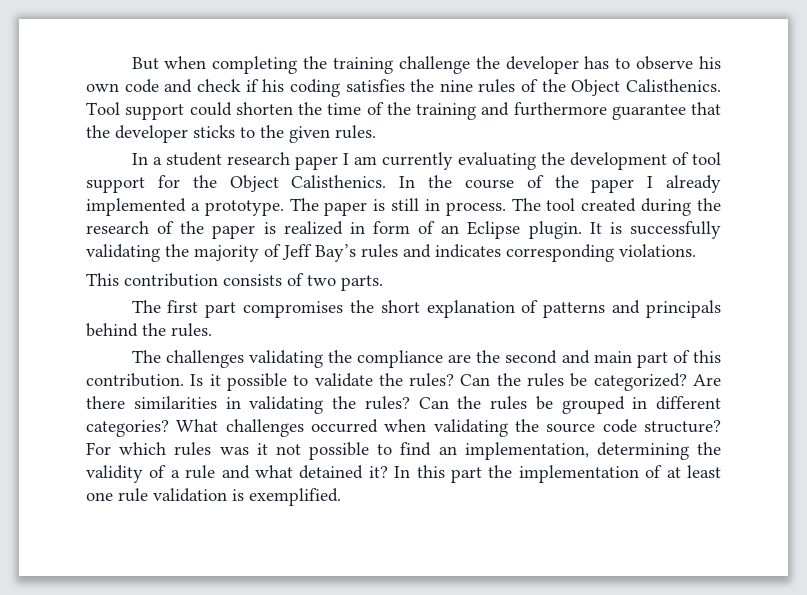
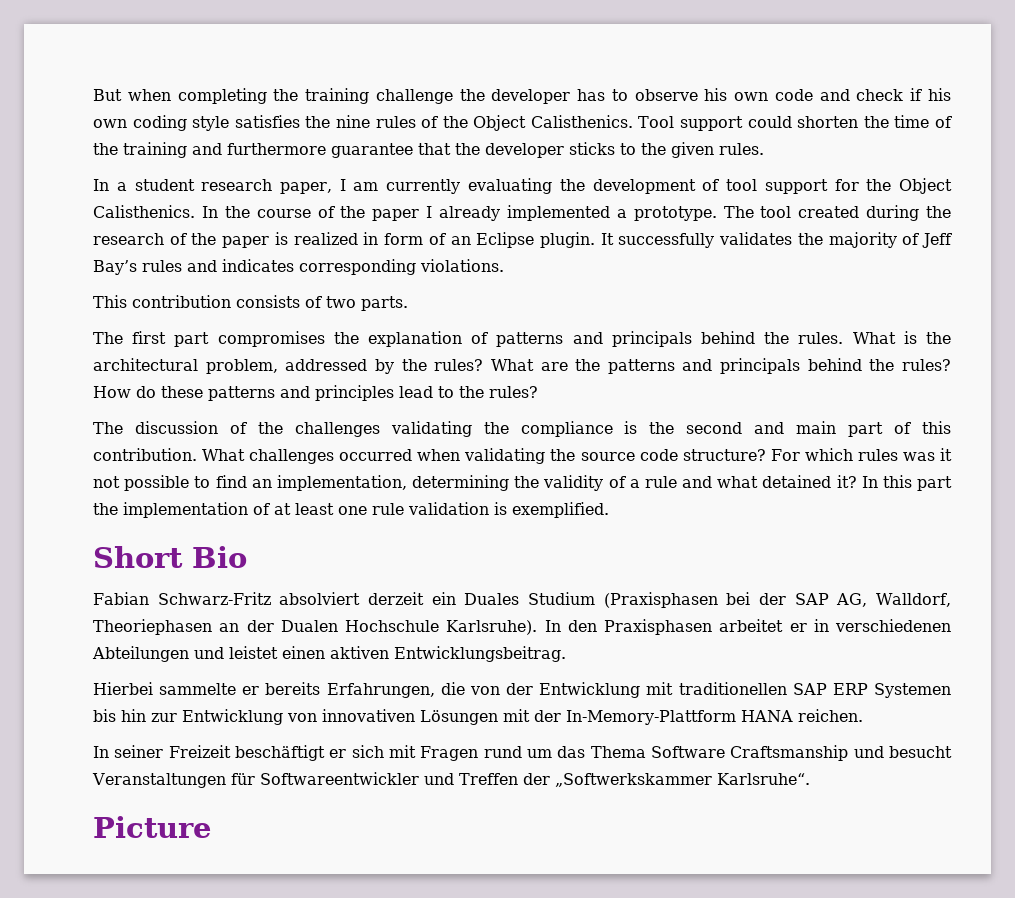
- But when completing the training challenge the developer has to observe his own code and check if his coding satisfies the nine rules of the Object Calisthenics.
+ But when completing the training challenge the developer has to observe his own code and check if his own coding style satisfies the nine rules of the Object Calisthenics.
- In a student research paper I am currently evaluating the development of tool support for the Object Calisthenics.
+ In a student research paper, I am currently evaluating the development of tool support for the Object Calisthenics.
- The paper is still in process. The tool created during the research of the paper is realized in form of an Eclipse plugin.
+ The tool created during the research of the paper is realized in form of an Eclipse plugin.
- It is successfully validating the majority of Jeff Bay’s rules and indicates corresponding violations.
+ It successfully validates the majority of Jeff Bay’s rules and indicates corresponding violations.
- The first part compromises the short explanation of patterns and principals behind the rules.
- The challenges validating the compliance are the second and main part of this contribution.
+ The first part compromises the explanation of patterns and principals behind the rules. What is the architectural problem, addressed by the rules? What are the patterns and principals behind the rules? How do these patterns and principles lead to the rules?
+ The discussion of the challenges validating the compliance is the second and main part of this contribution.
- Is it possible to validate the rules? Can the rules be categorized? Are there similarities in validating the rules? Can the rules be grouped in different categories?
+ Short Bio
+ Fabian Schwarz-Fritz absolviert derzeit ein Duales Studium (Praxisphasen bei der SAP AG, Walldorf, Theoriephasen an der Dualen Hochschule Karlsruhe). In den Praxisphasen arbeitet er in verschiedenen Abteilungen und leistet einen aktiven Entwicklungsbeitrag.
+ Hierbei sammelte er bereits Erfahrungen, die von der Entwicklung mit traditionellen SAP ERP Systemen bis hin zur Entwicklung von innovativen Lösungen mit der In-Memory-Plattform HANA reichen.
+ In seiner Freizeit beschäftigt er sich mit Fragen rund um das Thema Software Craftsmanship und besucht Veranstaltungen für Softwareentwickler und Treffen der „Softwerkskammer Karlsruhe“.
+ Picture

